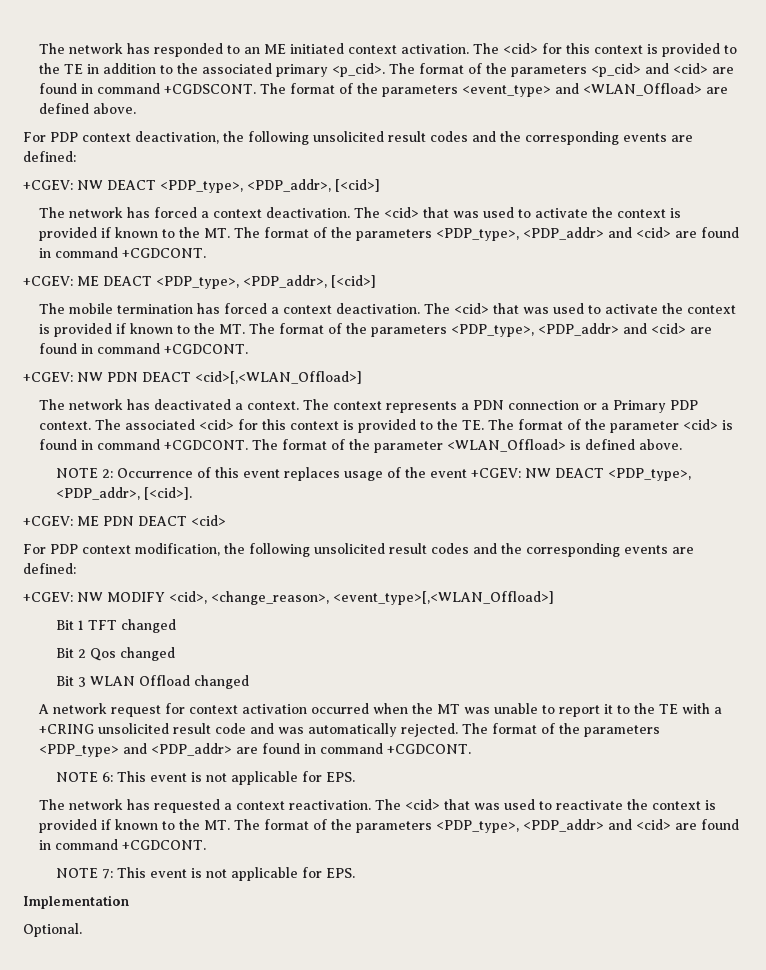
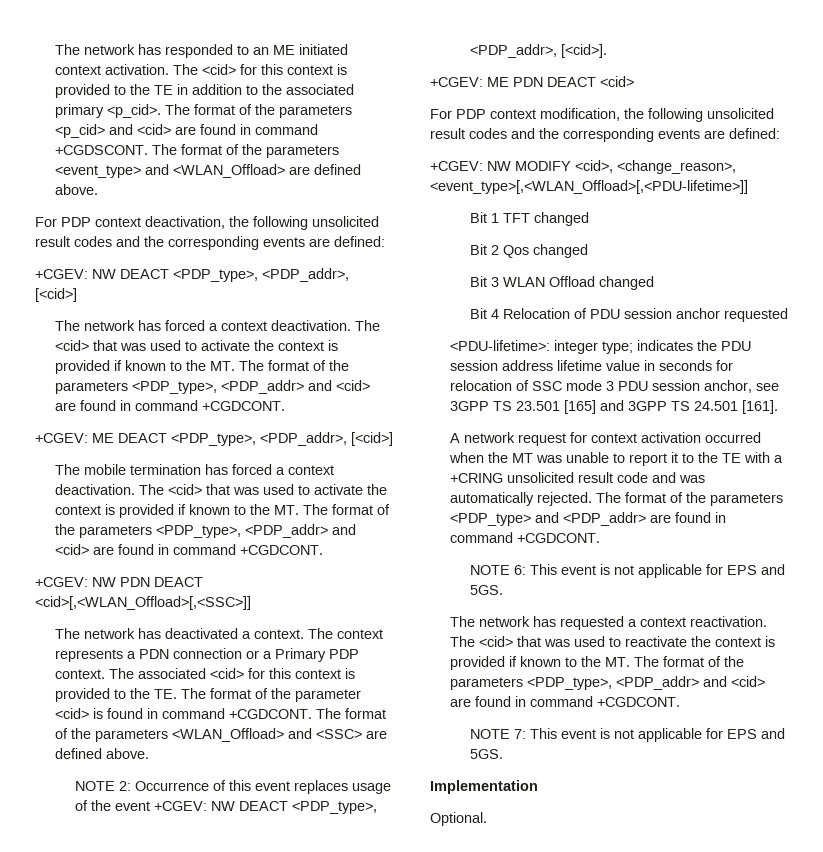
- +CGEV: NW PDN DEACT <cid>[,<WLAN_Offload>]
+ +CGEV: NW PDN DEACT <cid>[,<WLAN_Offload>[,<SSC>]]
- The format of the parameter <WLAN_Offload> is defined above.
+ The format of the parameters <WLAN_Offload> and <SSC> are defined above.
- +CGEV: NW MODIFY <cid>, <change_reason>, <event_type>[,<WLAN_Offload>]
+ +CGEV: NW MODIFY <cid>, <change_reason>, <event_type>[,<WLAN_Offload>[,<PDU-lifetime>]]
+ Bit 4 Relocation of PDU session anchor requested
+ <PDU-lifetime>: integer type; indicates the PDU session address lifetime value in seconds for relocation of SSC mode 3 PDU session anchor, see 3GPP TS 23.501 [165] and 3GPP TS 24.501 [161].
- NOTE 6: This event is not applicable for EPS.
+ NOTE 6: This event is not applicable for EPS and 5GS.
- NOTE 7: This event is not applicable for EPS.
+ NOTE 7: This event is not applicable for EPS and 5GS.

